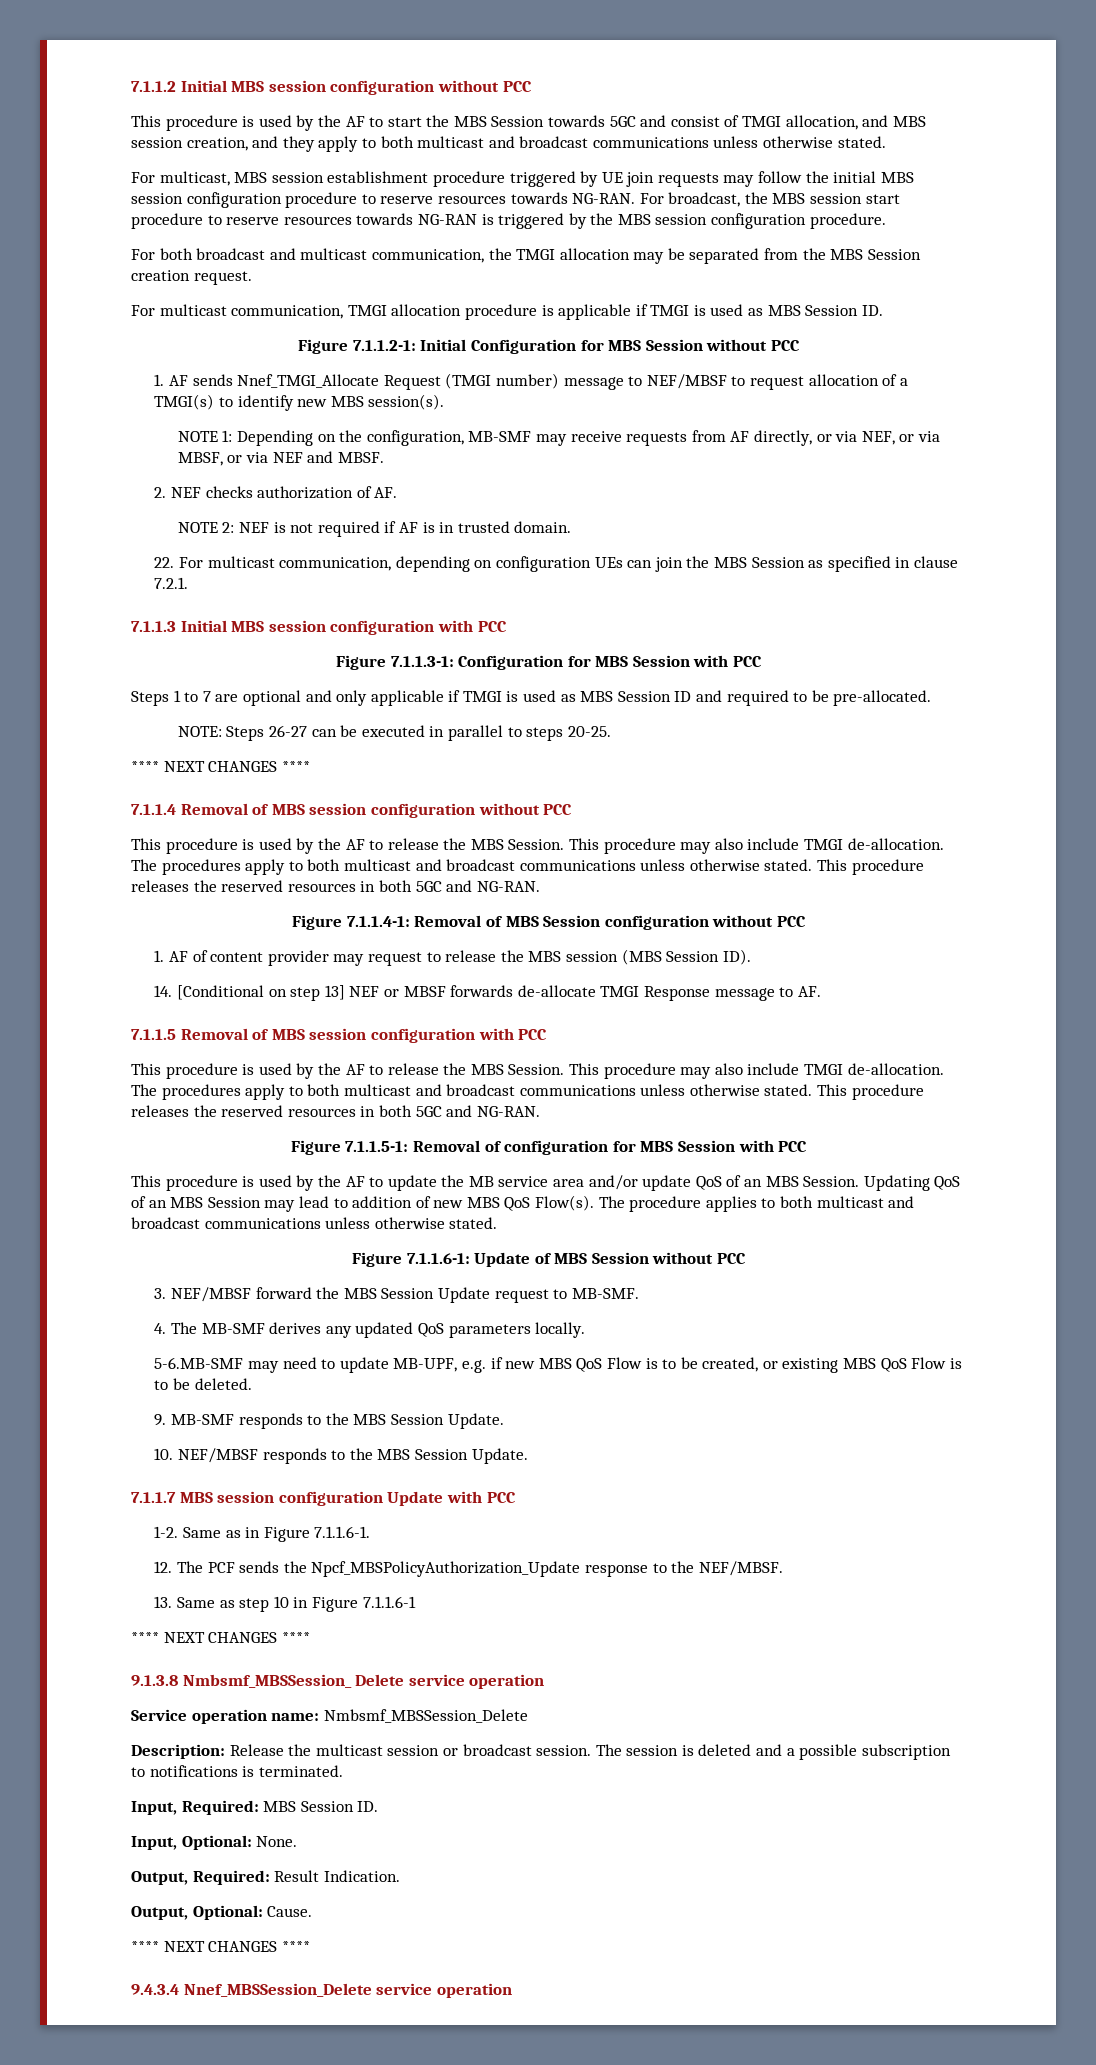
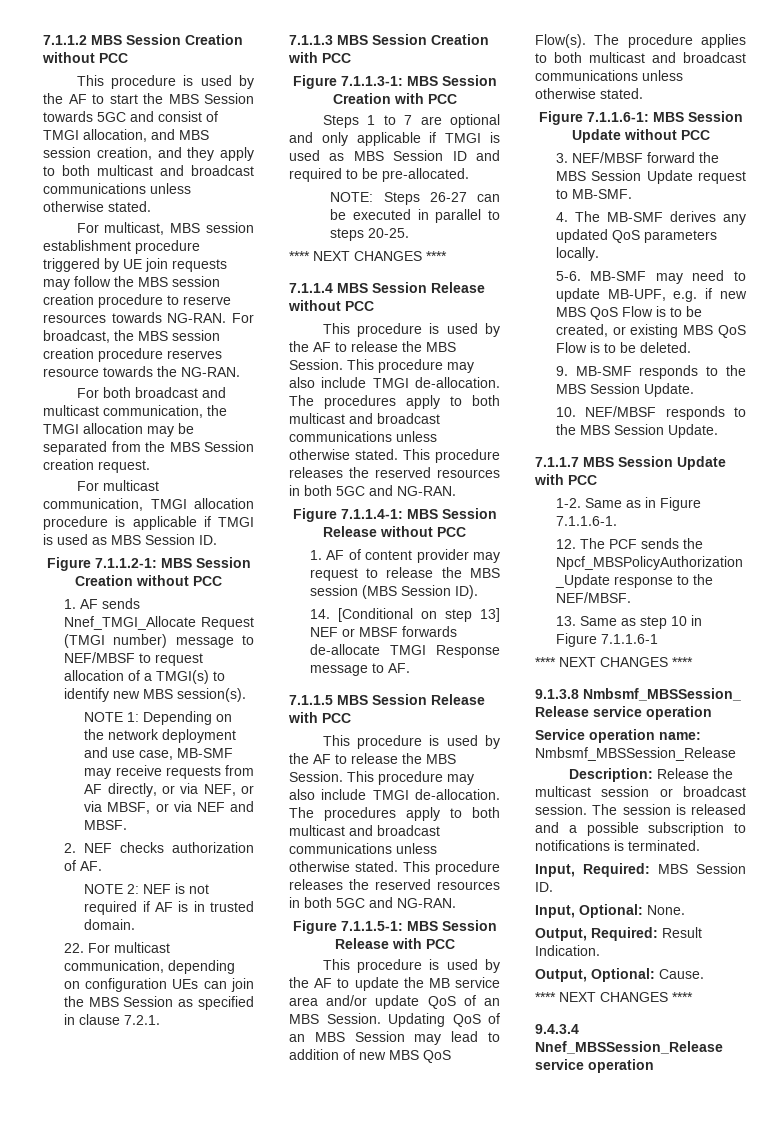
- 7.1.1.2 Initial MBS session configuration without PCC
+ 7.1.1.2 MBS Session Creation without PCC
- For multicast, MBS session establishment procedure triggered by UE join requests may follow the initial MBS session configuration procedure to reserve resources towards NG-RAN.
+ For multicast, MBS session establishment procedure triggered by UE join requests may follow the MBS session creation procedure to reserve resources towards NG-RAN.
- For broadcast, the MBS session start procedure to reserve resources towards NG-RAN is triggered by the MBS session configuration procedure.
+ For broadcast, the MBS session creation procedure reserves resource towards the NG-RAN.
- Figure 7.1.1.2-1: Initial Configuration for MBS Session without PCC
+ Figure 7.1.1.2-1: MBS Session Creation without PCC
- NOTE 1: Depending on the configuration, MB-SMF may receive requests from AF directly, or via NEF, or via MBSF, or via NEF and MBSF.
+ NOTE 1: Depending on the network deployment and use case, MB-SMF may receive requests from AF directly, or via NEF, or via MBSF, or via NEF and MBSF.
- 7.1.1.3 Initial MBS session configuration with PCC
+ 7.1.1.3 MBS Session Creation with PCC
- Figure 7.1.1.3-1: Configuration for MBS Session with PCC
+ Figure 7.1.1.3-1: MBS Session Creation with PCC
- 7.1.1.4 Removal of MBS session configuration without PCC
+ 7.1.1.4 MBS Session Release without PCC
- Figure 7.1.1.4-1: Removal of MBS Session configuration without PCC
+ Figure 7.1.1.4-1: MBS Session Release without PCC
- 7.1.1.5 Removal of MBS session configuration with PCC
+ 7.1.1.5 MBS Session Release with PCC
- Figure 7.1.1.5-1: Removal of configuration for MBS Session with PCC
+ Figure 7.1.1.5-1: MBS Session Release with PCC
- Figure 7.1.1.6-1: Update of MBS Session without PCC
+ Figure 7.1.1.6-1: MBS Session Update without PCC
- 5-6.MB-SMF may need to update MB-UPF, e.g. if new MBS QoS Flow is to be created, or existing MBS QoS Flow is to be deleted.
+ 5-6. MB-SMF may need to update MB-UPF, e.g. if new MBS QoS Flow is to be created, or existing MBS QoS Flow is to be deleted.
- 7.1.1.7 MBS session configuration Update with PCC
+ 7.1.1.7 MBS Session Update with PCC
- 9.1.3.8 Nmbsmf_MBSSession_ Delete service operation
+ 9.1.3.8 Nmbsmf_MBSSession_ Release service operation
- Service operation name: Nmbsmf_MBSSession_Delete
+ Service operation name: Nmbsmf_MBSSession_Release
- The session is deleted and a possible subscription to notifications is terminated.
+ The session is released and a possible subscription to notifications is terminated.
- 9.4.3.4 Nnef_MBSSession_Delete service operation
+ 9.4.3.4 Nnef_MBSSession_Release service operation

